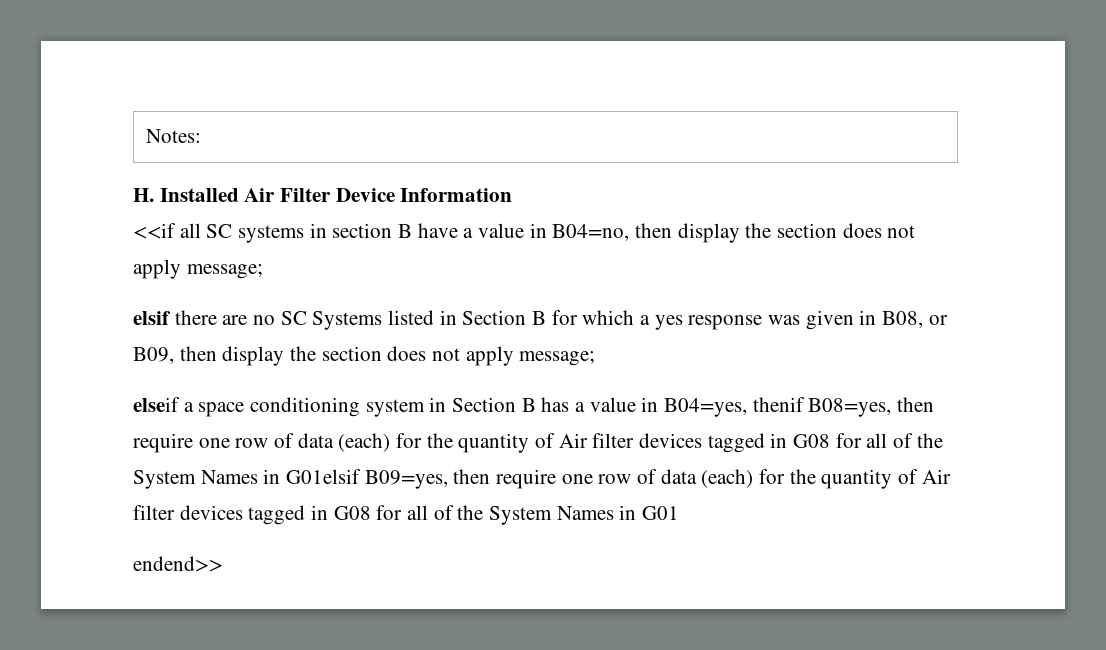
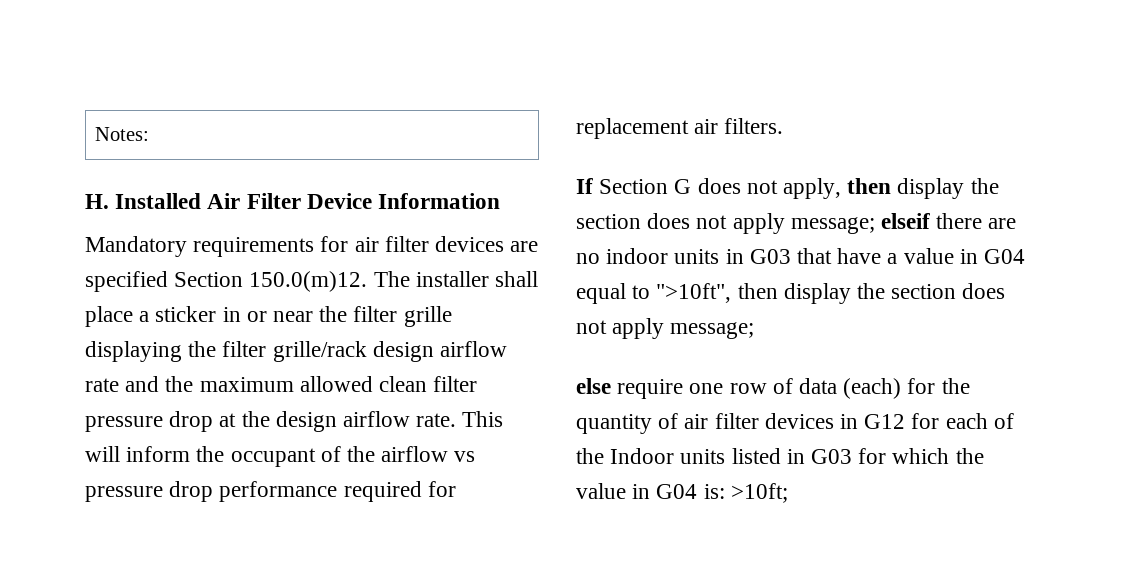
- <<if all SC systems in section B have a value in B04=no, then display the section does not apply message;
- elsif there are no SC Systems listed in Section B for which a yes response was given in B08, or B09, then display the section does not apply message;
- elseif a space conditioning system in Section B has a value in B04=yes, thenif B08=yes, then require one row of data (each) for the quantity of Air filter devices tagged in G08 for all of the System Names in G01elsif B09=yes, then require one row of data (each) for the quantity of Air filter devices tagged in G08 for all of the System Names in G01
- endend>>
+ Mandatory requirements for air filter devices are specified Section 150.0(m)12. The installer shall place a sticker in or near the filter grille displaying the filter grille/rack design airflow rate and the maximum allowed clean filter pressure drop at the design airflow rate. This will inform the occupant of the airflow vs pressure drop performance required for replacement air filters.
+ If Section G does not apply, then display the section does not apply message; elseif there are no indoor units in G03 that have a value in G04 equal to ">10ft", then display the section does not apply message;
+ else require one row of data (each) for the quantity of air filter devices in G12 for each of the Indoor units listed in G03 for which the value in G04 is: >10ft;

